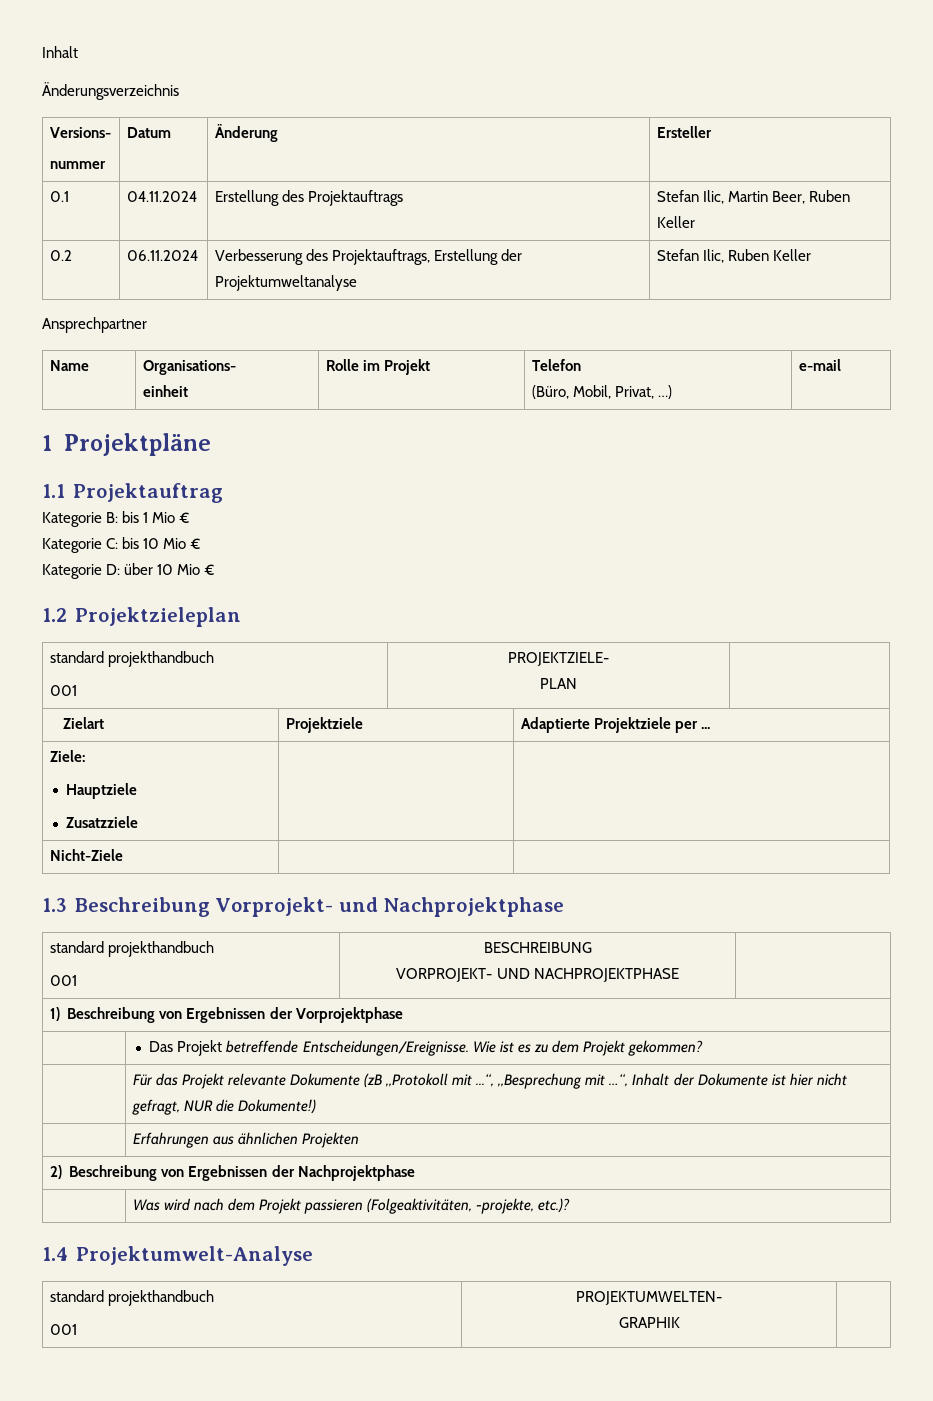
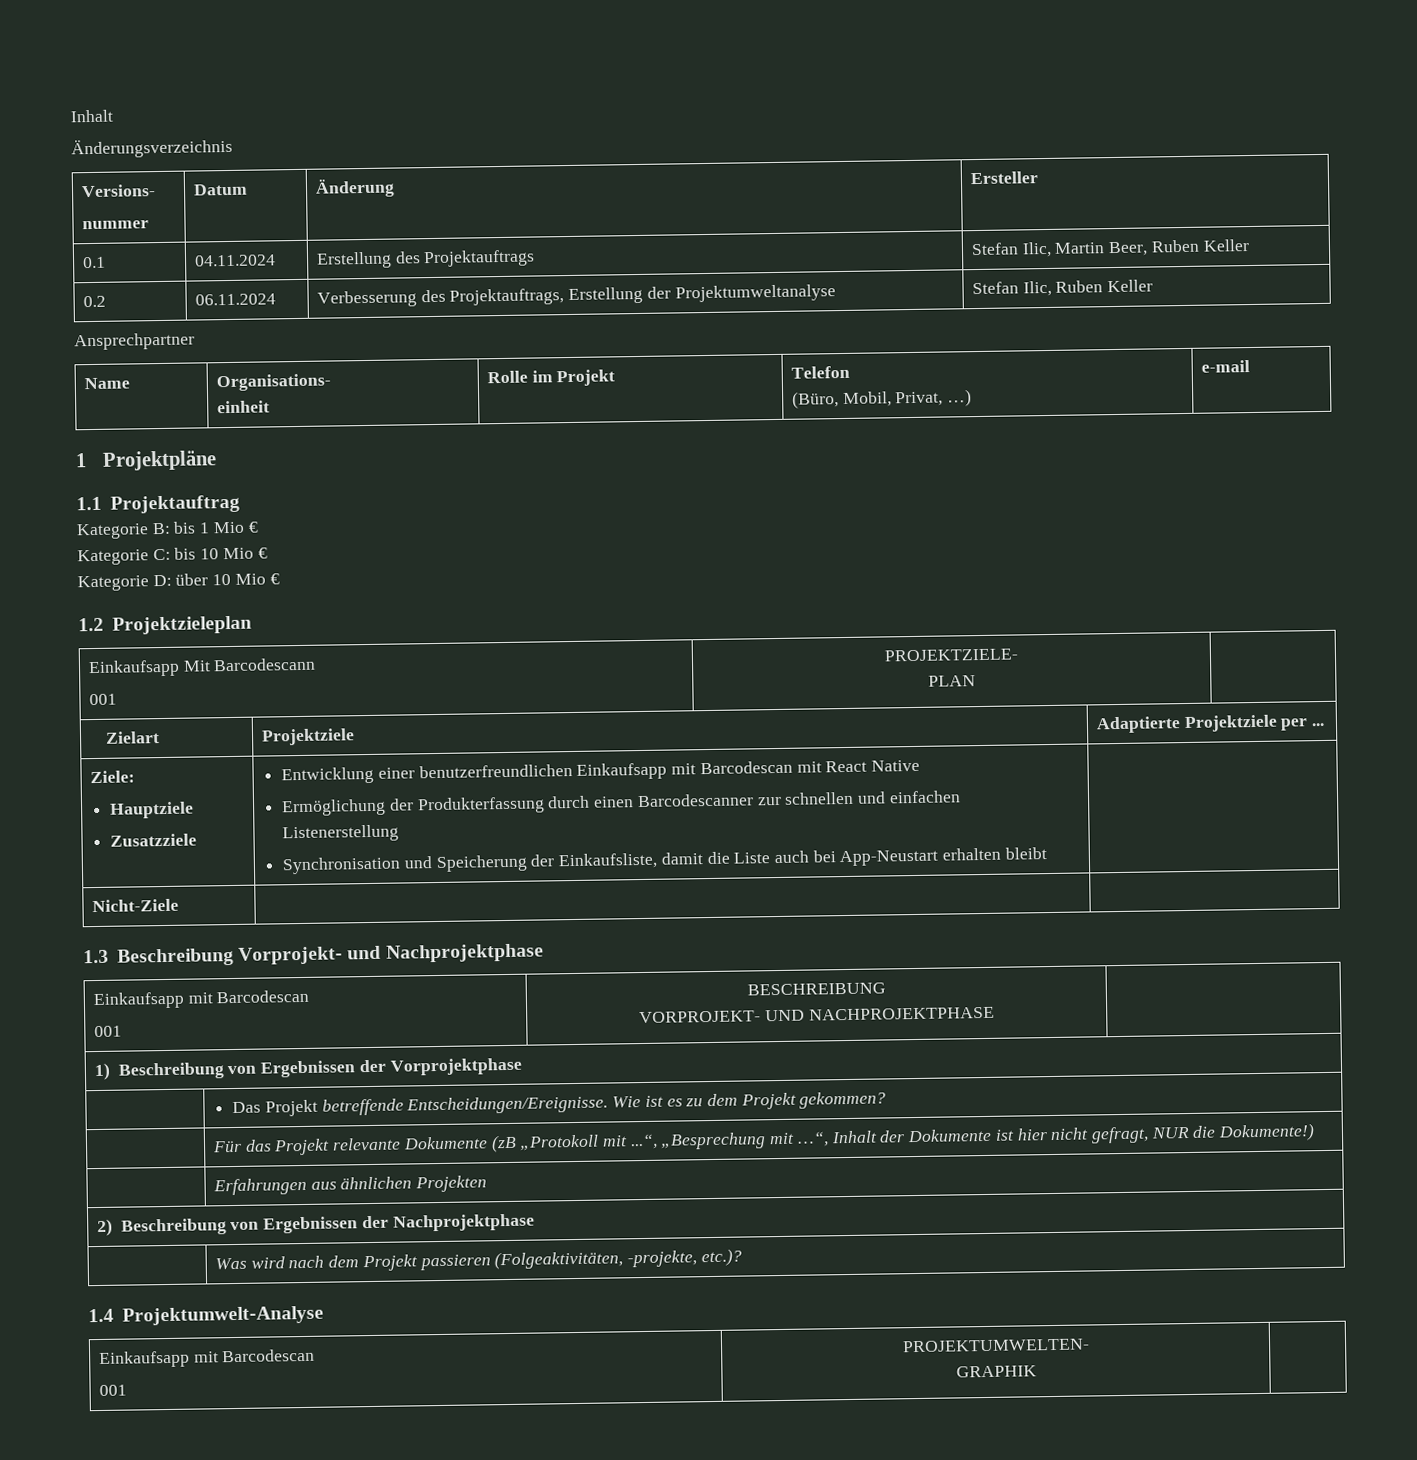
  1.2 Projektzieleplan
- standard projekthandbuch
+ Einkaufsapp Mit Barcodescann
  Ziele:
  Hauptziele
- Zusatzziele | |
+ Zusatzziele | Entwicklung einer benutzerfreundlichen Einkaufsapp mit Barcodescan mit React Native
+ Ermöglichung der Produkterfassung durch einen Barcodescanner zur schnellen und einfachen Listenerstellung
+ Synchronisation und Speicherung der Einkaufsliste, damit die Liste auch bei App-Neustart erhalten bleibt |
  1.3 Beschreibung Vorprojekt- und Nachprojektphase
- standard projekthandbuch
+ Einkaufsapp mit Barcodescan
  1.4 Projektumwelt-Analyse
- standard projekthandbuch
+ Einkaufsapp mit Barcodescan

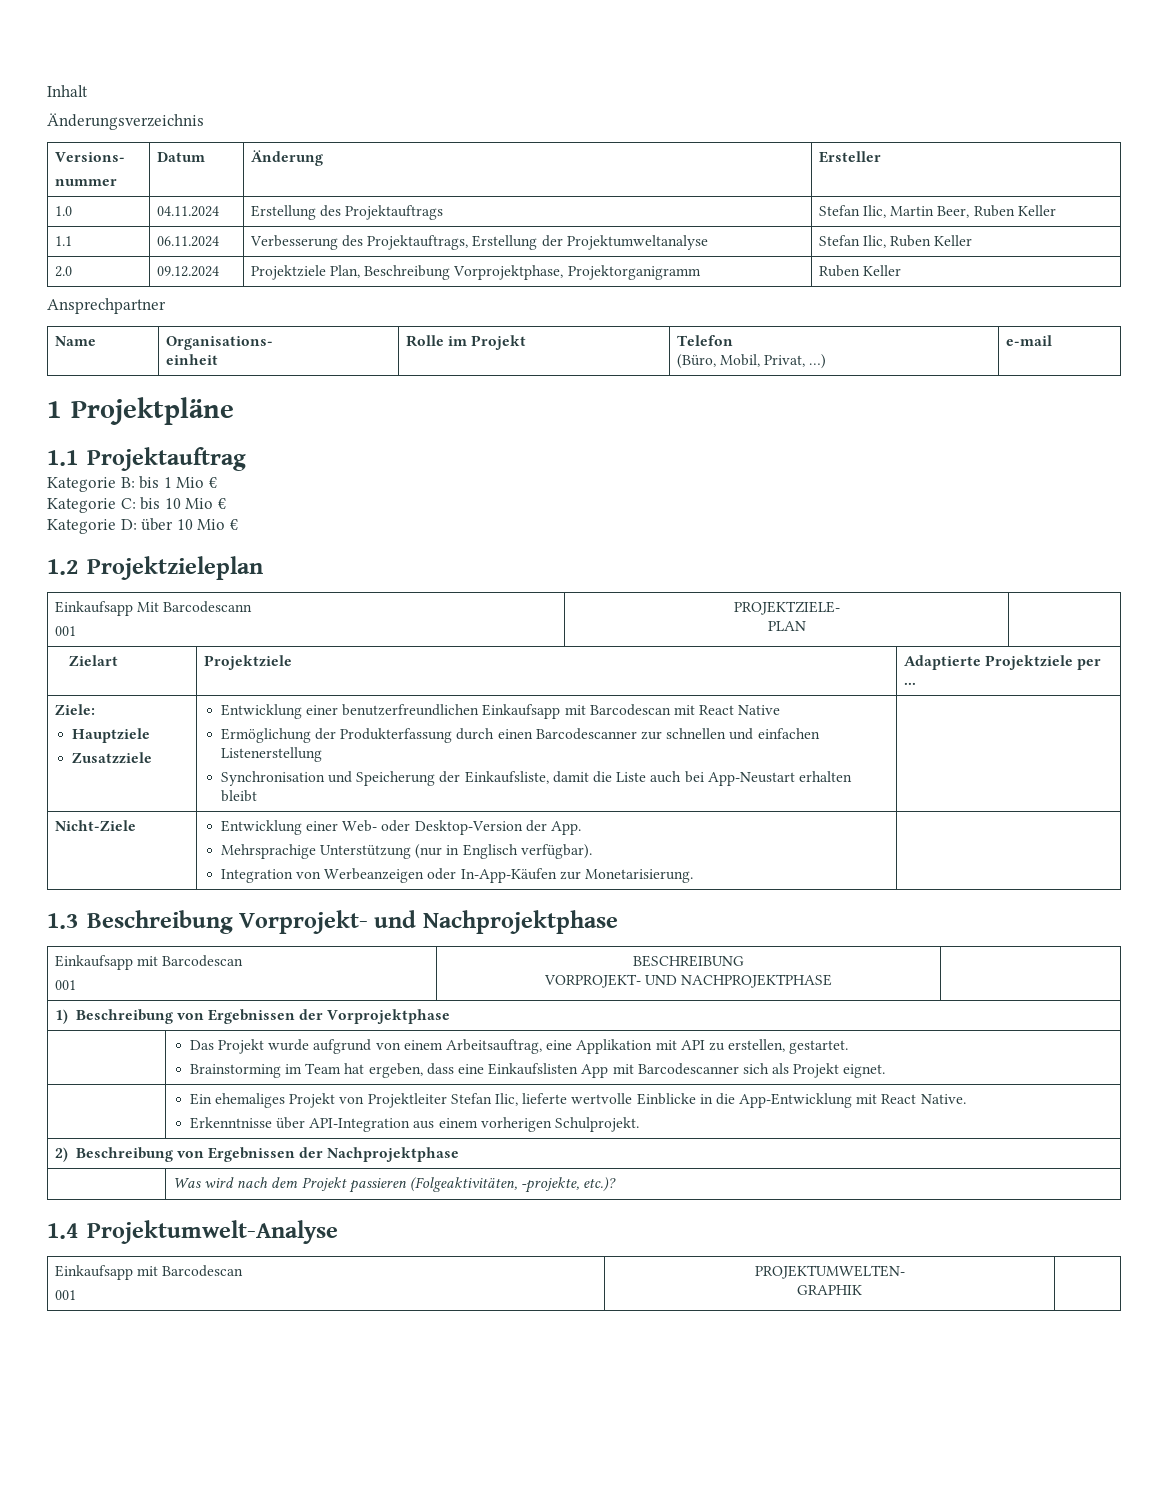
- 0.1 | 04.11.2024 | Erstellung des Projektauftrags | Stefan Ilic, Martin Beer, Ruben Keller
+ 1.0 | 04.11.2024 | Erstellung des Projektauftrags | Stefan Ilic, Martin Beer, Ruben Keller
- 0.2 | 06.11.2024 | Verbesserung des Projektauftrags, Erstellung der Projektumweltanalyse | Stefan Ilic, Ruben Keller
+ 1.1 | 06.11.2024 | Verbesserung des Projektauftrags, Erstellung der Projektumweltanalyse | Stefan Ilic, Ruben Keller
+ 2.0 | 09.12.2024 | Projektziele Plan, Beschreibung Vorprojektphase, Projektorganigramm | Ruben Keller
- Nicht-Ziele | |
+ Nicht-Ziele | Entwicklung einer Web- oder Desktop-Version der App.
+ Mehrsprachige Unterstützung (nur in Englisch verfügbar).
+ Integration von Werbeanzeigen oder In-App-Käufen zur Monetarisierung. |
- | Das Projekt betreffende Entscheidungen/Ereignisse. Wie ist es zu dem Projekt gekommen?
- | Für das Projekt relevante Dokumente (zB „Protokoll mit ...“, „Besprechung mit …“, Inhalt der Dokumente ist hier nicht gefragt, NUR die Dokumente!)
- | Erfahrungen aus ähnlichen Projekten
+ | Das Projekt wurde aufgrund von einem Arbeitsauftrag, eine Applikation mit API zu erstellen, gestartet.
+ Brainstorming im Team hat ergeben, dass eine Einkaufslisten App mit Barcodescanner sich als Projekt eignet.
+ | Ein ehemaliges Projekt von Projektleiter Stefan Ilic, lieferte wertvolle Einblicke in die App-Entwicklung mit React Native.
+ Erkenntnisse über API-Integration aus einem vorherigen Schulprojekt.

